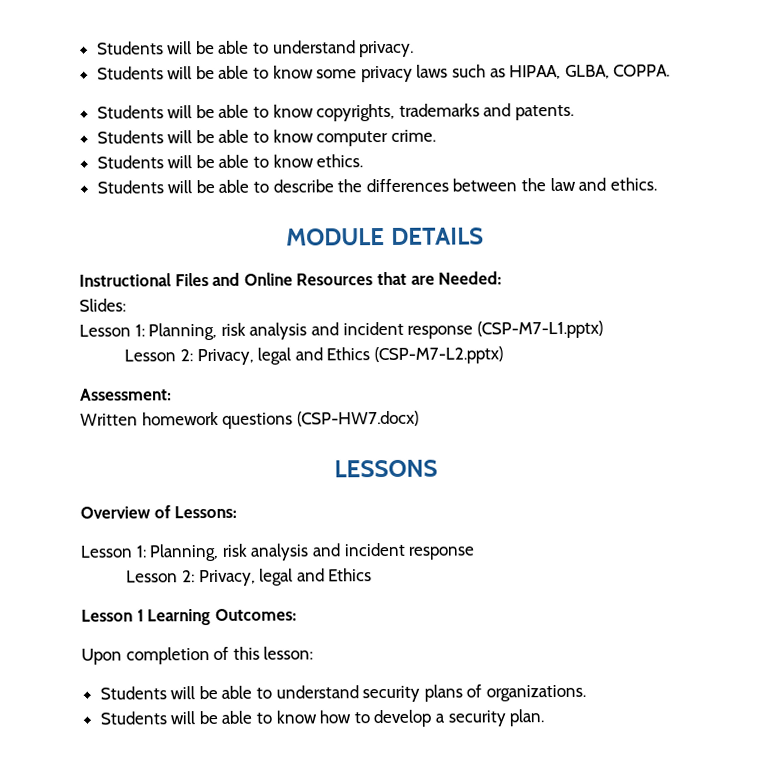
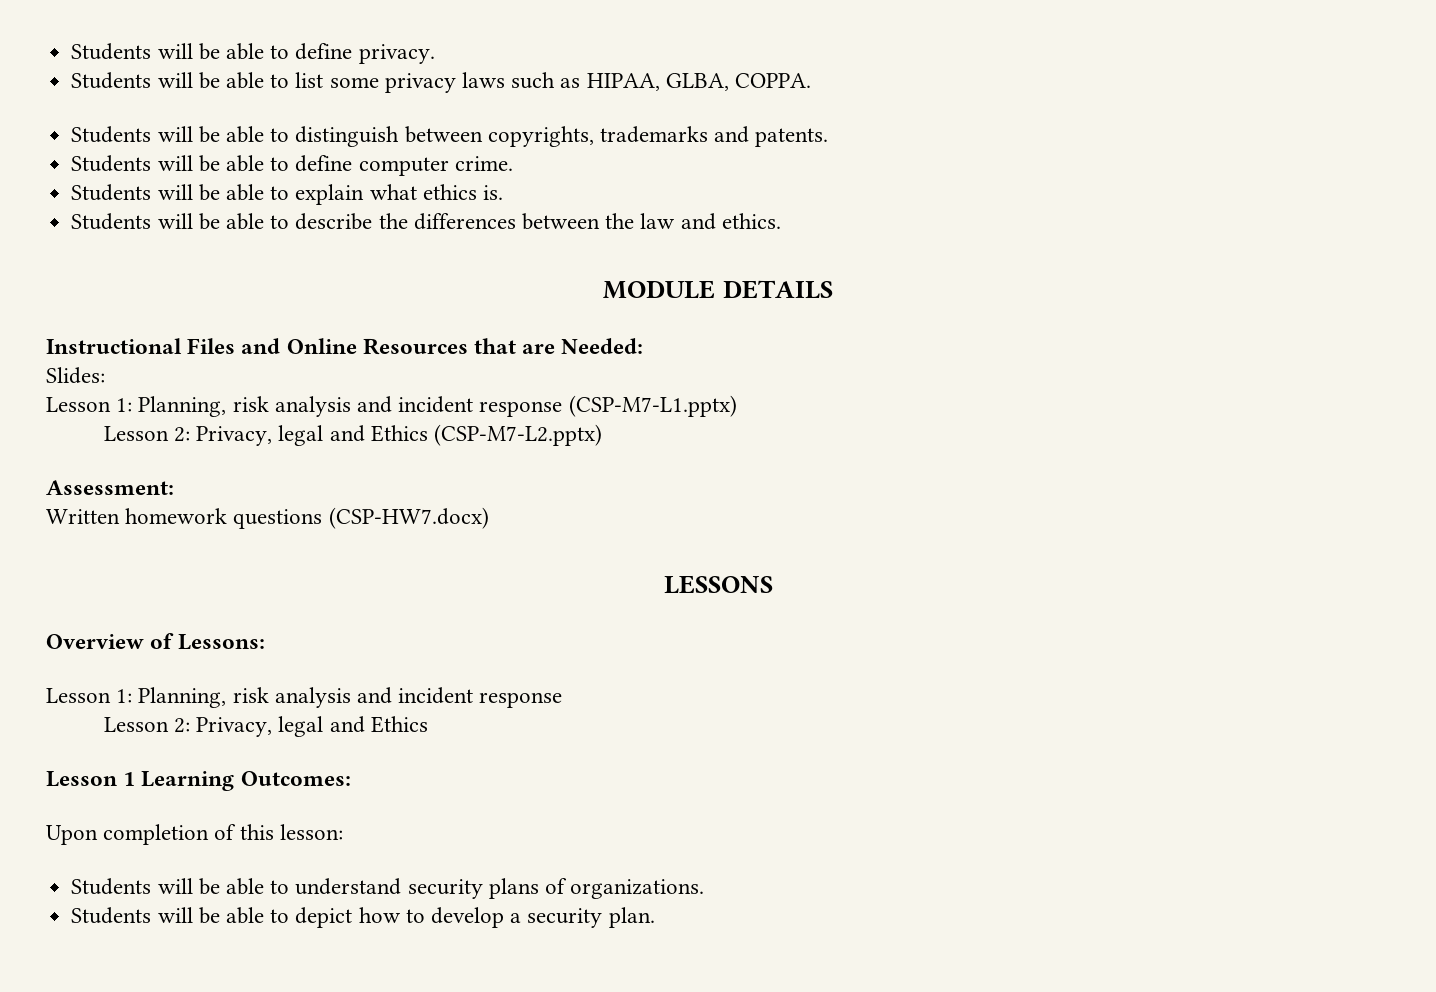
- Students will be able to understand privacy.
+ Students will be able to define privacy.
- Students will be able to know some privacy laws such as HIPAA, GLBA, COPPA.
+ Students will be able to list some privacy laws such as HIPAA, GLBA, COPPA.
- Students will be able to know copyrights, trademarks and patents.
+ Students will be able to distinguish between copyrights, trademarks and patents.
- Students will be able to know computer crime.
+ Students will be able to define computer crime.
- Students will be able to know ethics.
+ Students will be able to explain what ethics is.
- Students will be able to know how to develop a security plan.
+ Students will be able to depict how to develop a security plan.

